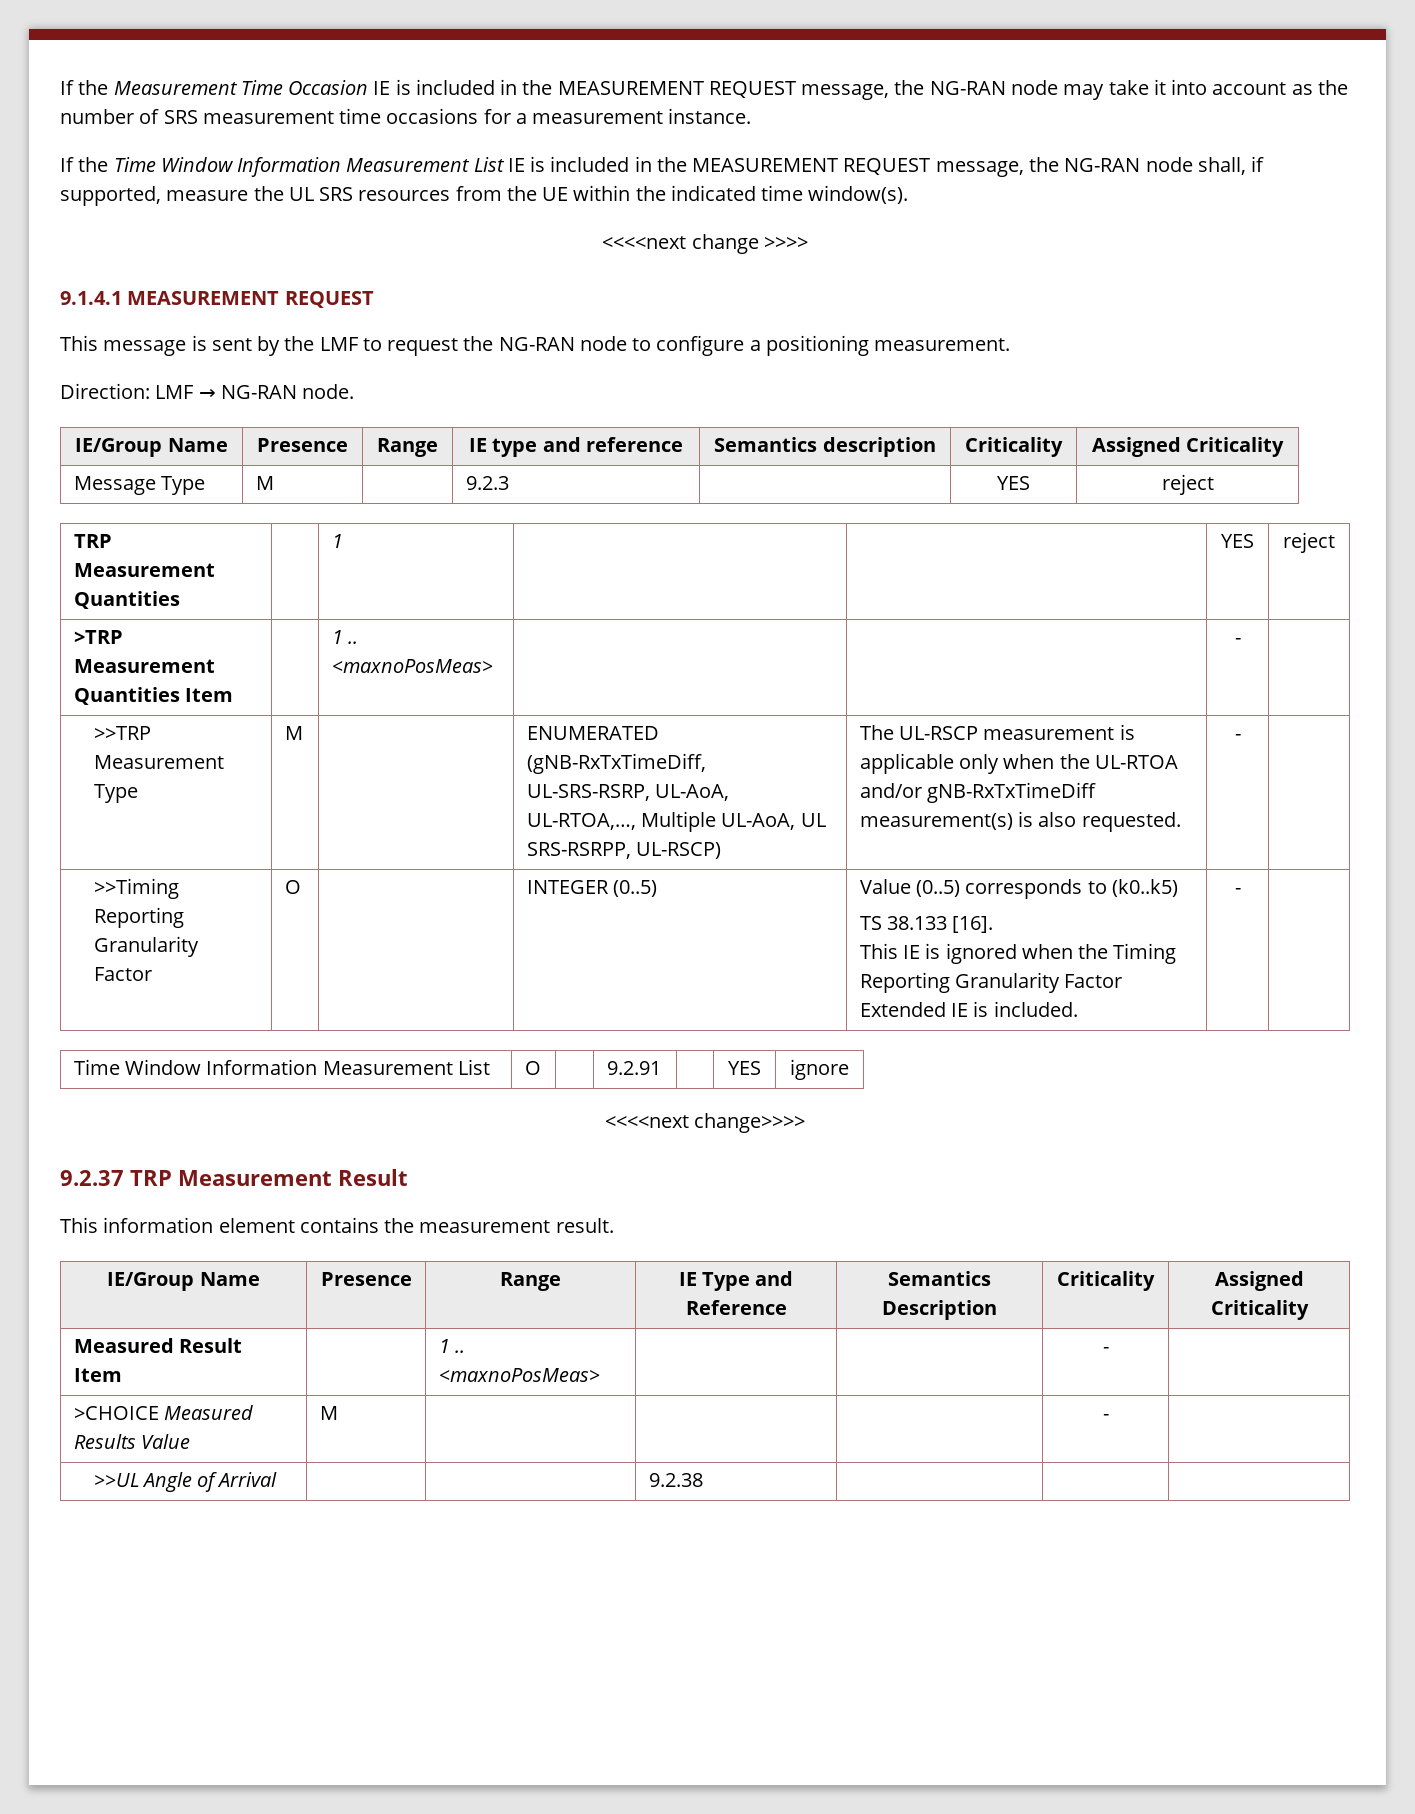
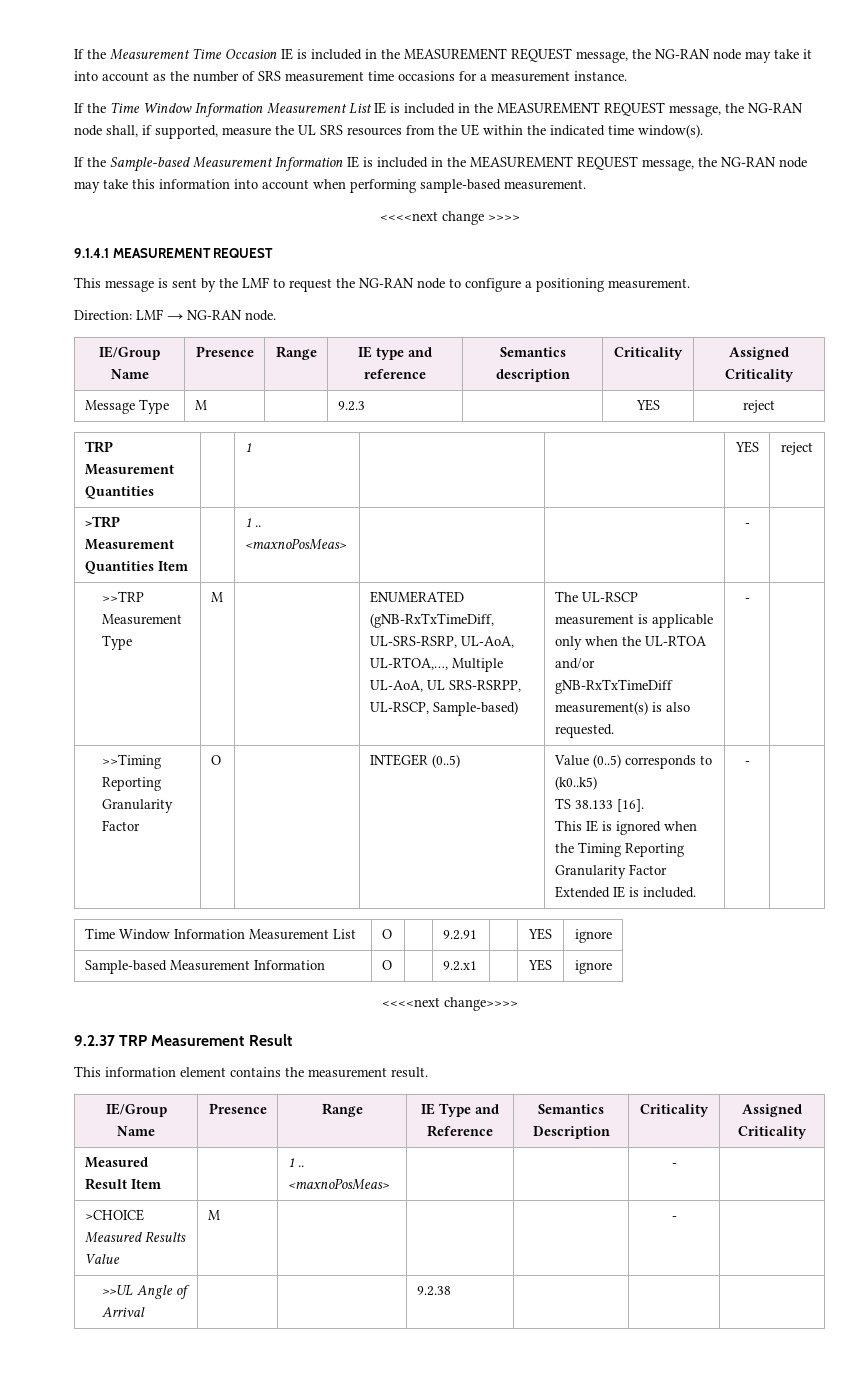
+ If the Sample-based Measurement Information IE is included in the MEASUREMENT REQUEST message, the NG-RAN node may take this information into account when performing sample-based measurement.
- >>TRP Measurement Type | M | | ENUMERATED (gNB-RxTxTimeDiff, UL-SRS-RSRP, UL-AoA, UL-RTOA,…, Multiple UL-AoA, UL SRS-RSRPP, UL-RSCP) | The UL-RSCP measurement is applicable only when the UL-RTOA and/or gNB-RxTxTimeDiff measurement(s) is also requested. | - |
+ >>TRP Measurement Type | M | | ENUMERATED (gNB-RxTxTimeDiff, UL-SRS-RSRP, UL-AoA, UL-RTOA,…, Multiple UL-AoA, UL SRS-RSRPP, UL-RSCP, Sample-based) | The UL-RSCP measurement is applicable only when the UL-RTOA and/or gNB-RxTxTimeDiff measurement(s) is also requested. | - |
+ Sample-based Measurement Information | O | | 9.2.x1 | | YES | ignore

